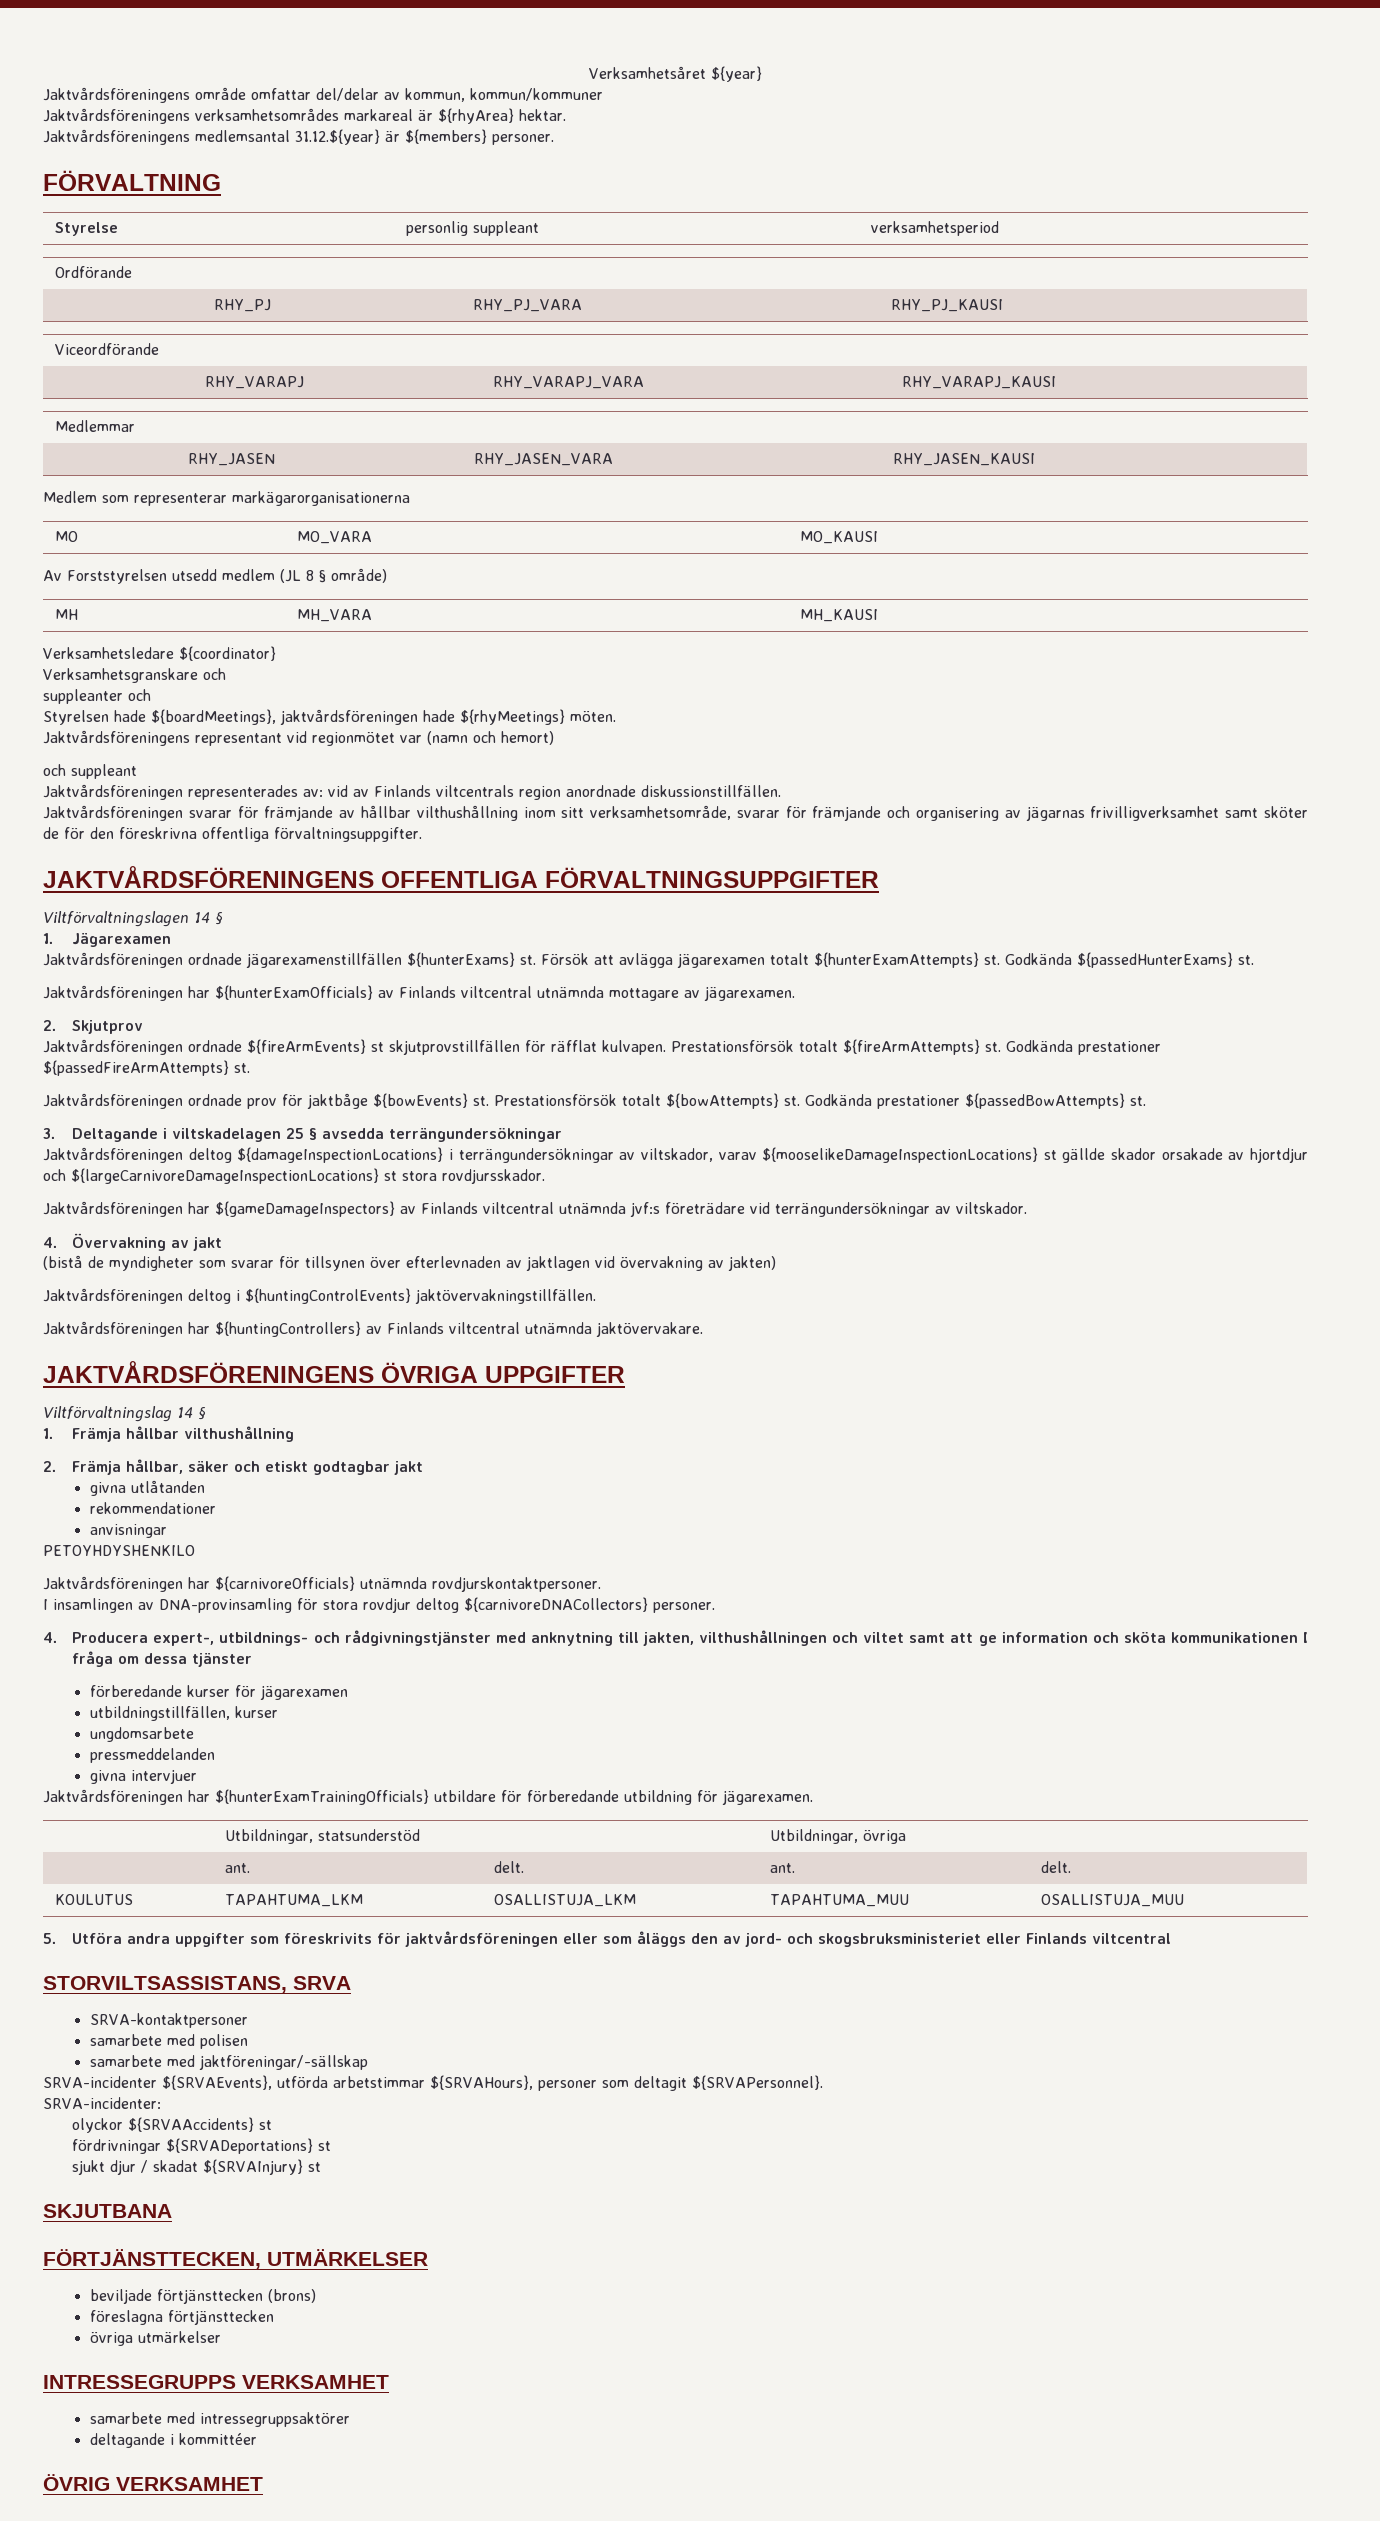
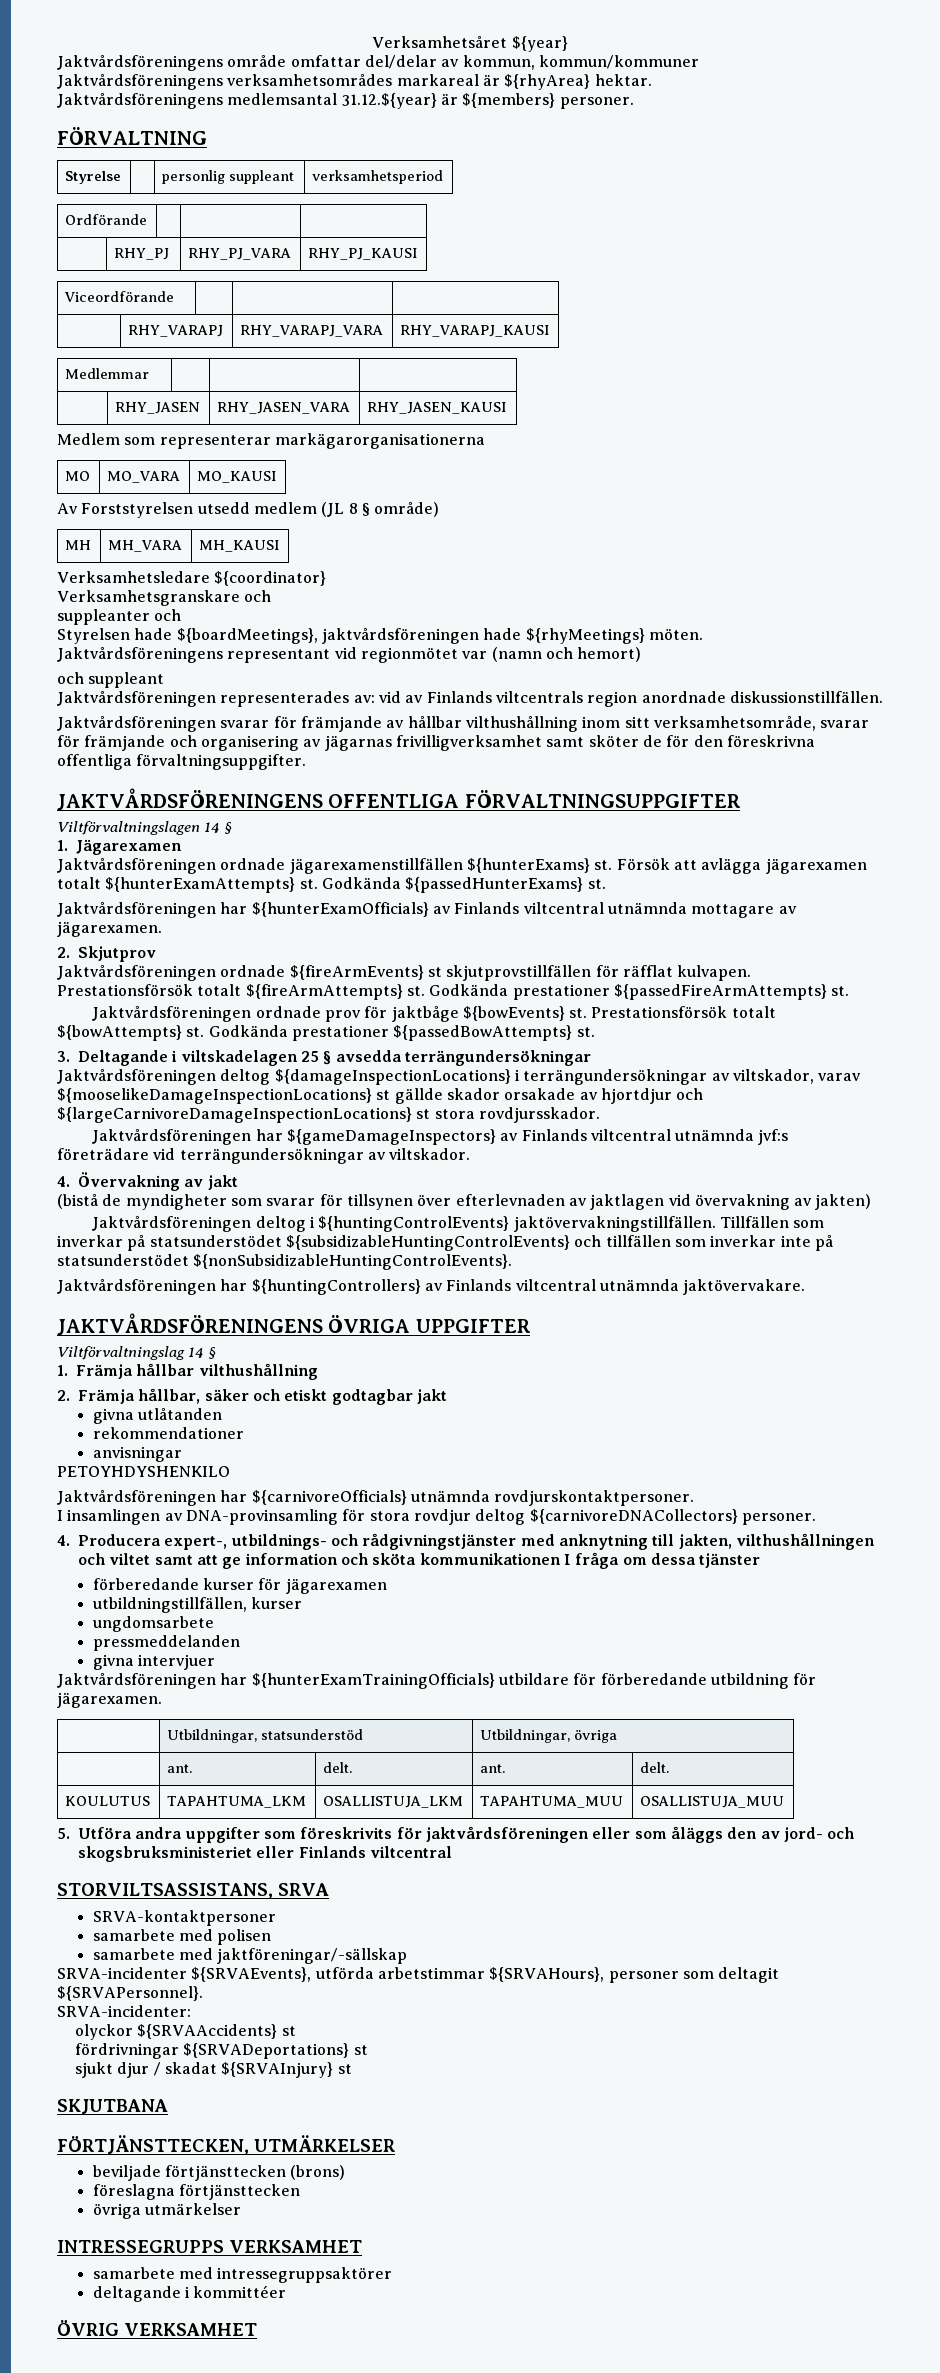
+ Tillfällen som inverkar på statsunderstödet ${subsidizableHuntingControlEvents} och tillfällen som inverkar inte på statsunderstödet ${nonSubsidizableHuntingControlEvents}.

